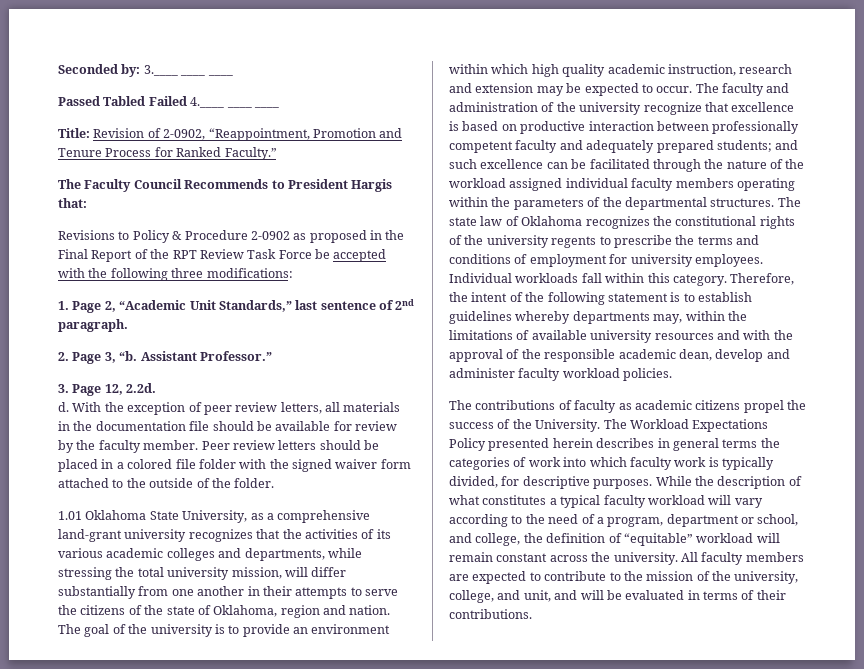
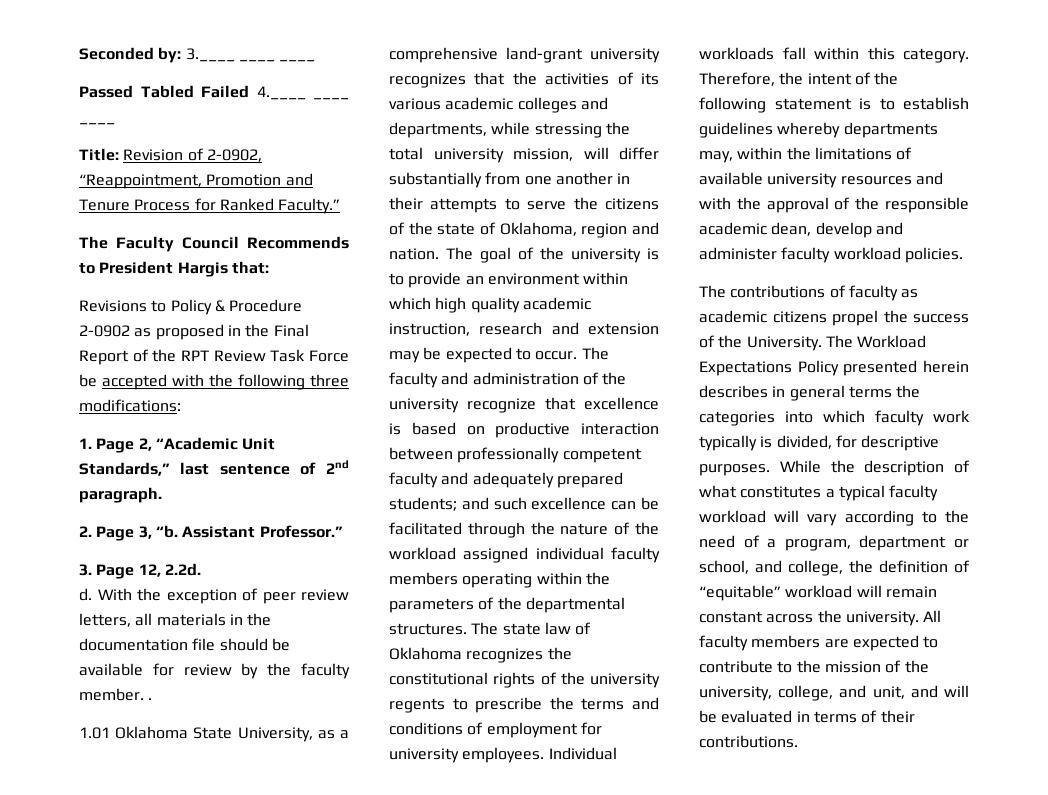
- With the exception of peer review letters, all materials in the documentation file should be available for review by the faculty member. Peer review letters should be placed in a colored file folder with the signed waiver form attached to the outside of the folder.
+ With the exception of peer review letters, all materials in the documentation file should be available for review by the faculty member. .
- The Workload Expectations Policy presented herein describes in general terms the categories of work into which faculty work is typically divided, for descriptive purposes.
+ The Workload Expectations Policy presented herein describes in general terms the categories into which faculty work typically is divided, for descriptive purposes.

